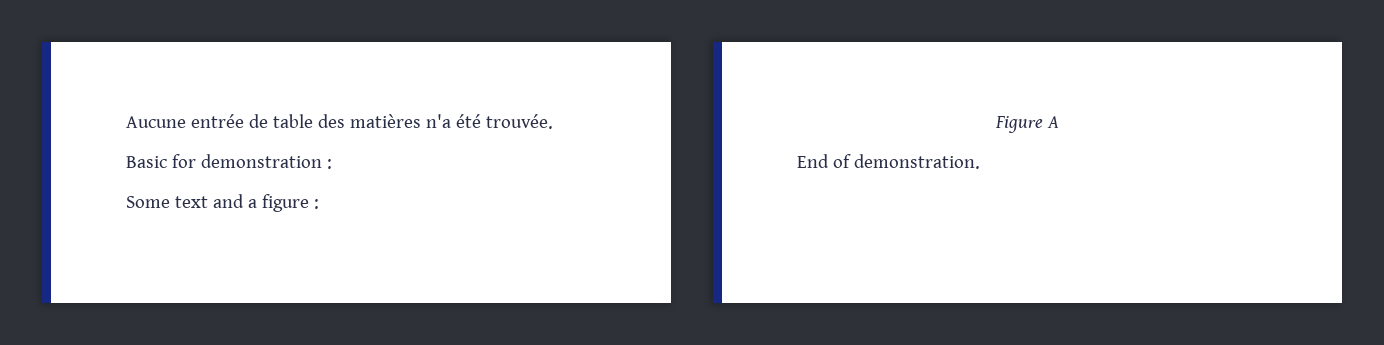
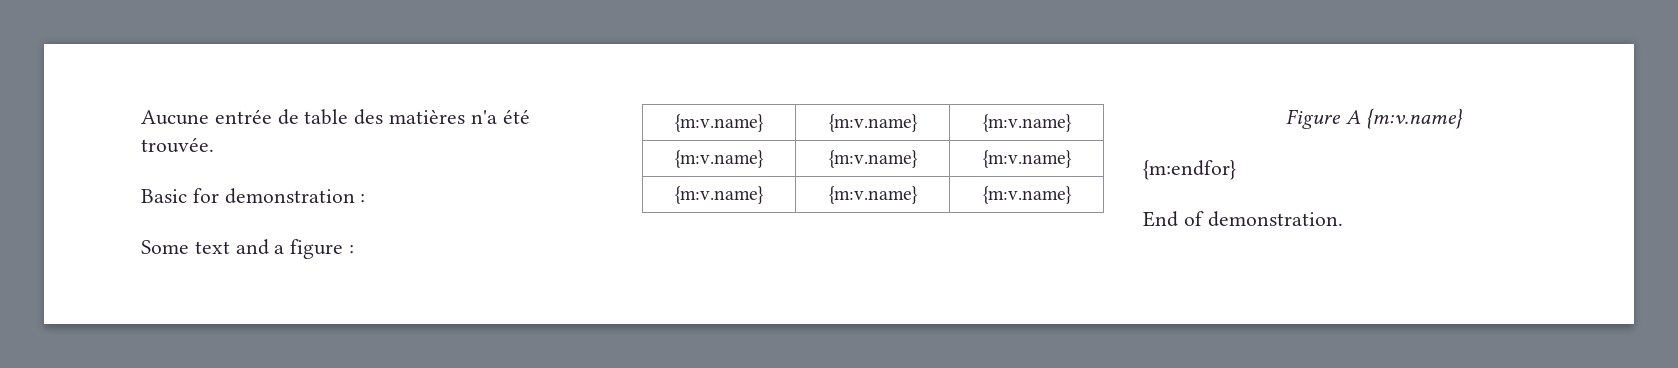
  Some text and a figure :
+ {m:v.name} | {m:v.name} | {m:v.name}
+ {m:v.name} | {m:v.name} | {m:v.name}
+ {m:v.name} | {m:v.name} | {m:v.name}
- Figure A
+ Figure A {m:v.name}
+ {m:endfor}

